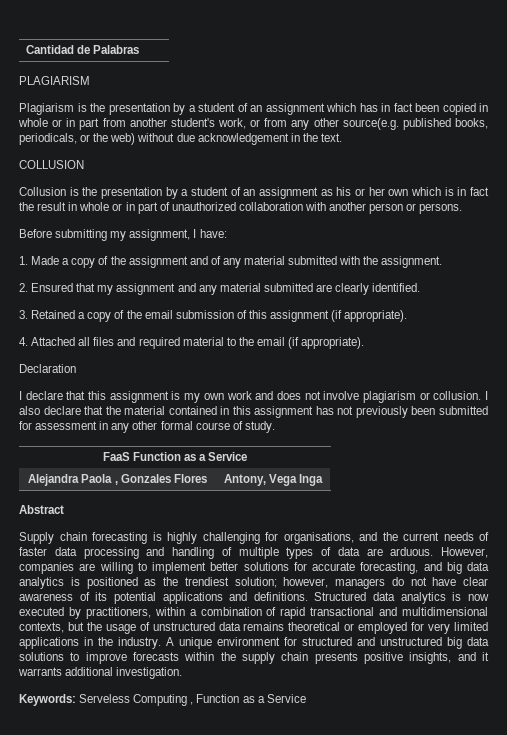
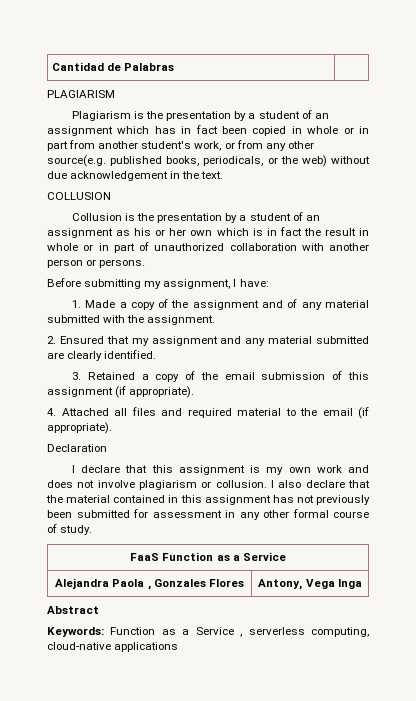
- Supply chain forecasting is highly challenging for organisations, and the current needs of faster data processing and handling of multiple types of data are arduous. However, companies are willing to implement better solutions for accurate forecasting, and big data analytics is positioned as the trendiest solution; however, managers do not have clear awareness of its potential applications and definitions. Structured data analytics is now executed by practitioners, within a combination of rapid transactional and multidimensional contexts, but the usage of unstructured data remains theoretical or employed for very limited applications in the industry. A unique environment for structured and unstructured big data solutions to improve forecasts within the supply chain presents positive insights, and it warrants additional investigation.
- Keywords: Serveless Computing , Function as a Service
+ Keywords: Function as a Service , serverless computing, cloud-native applications

